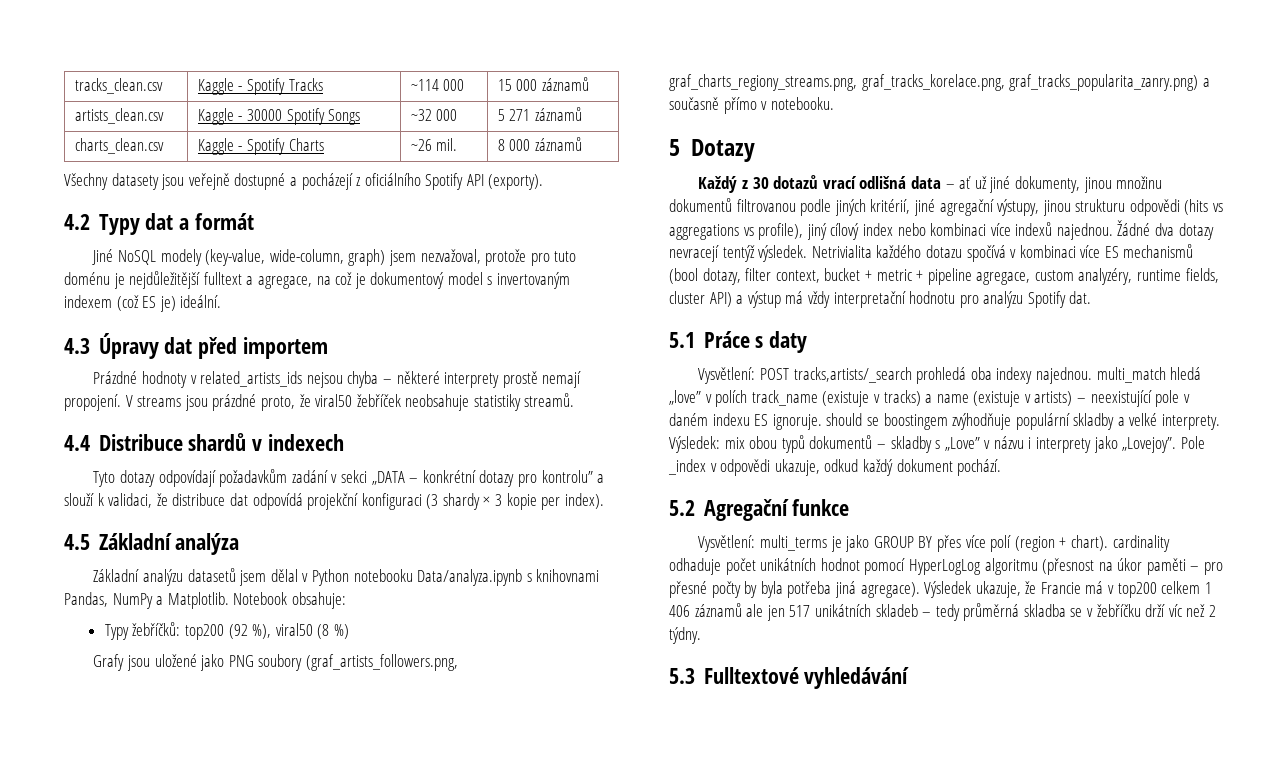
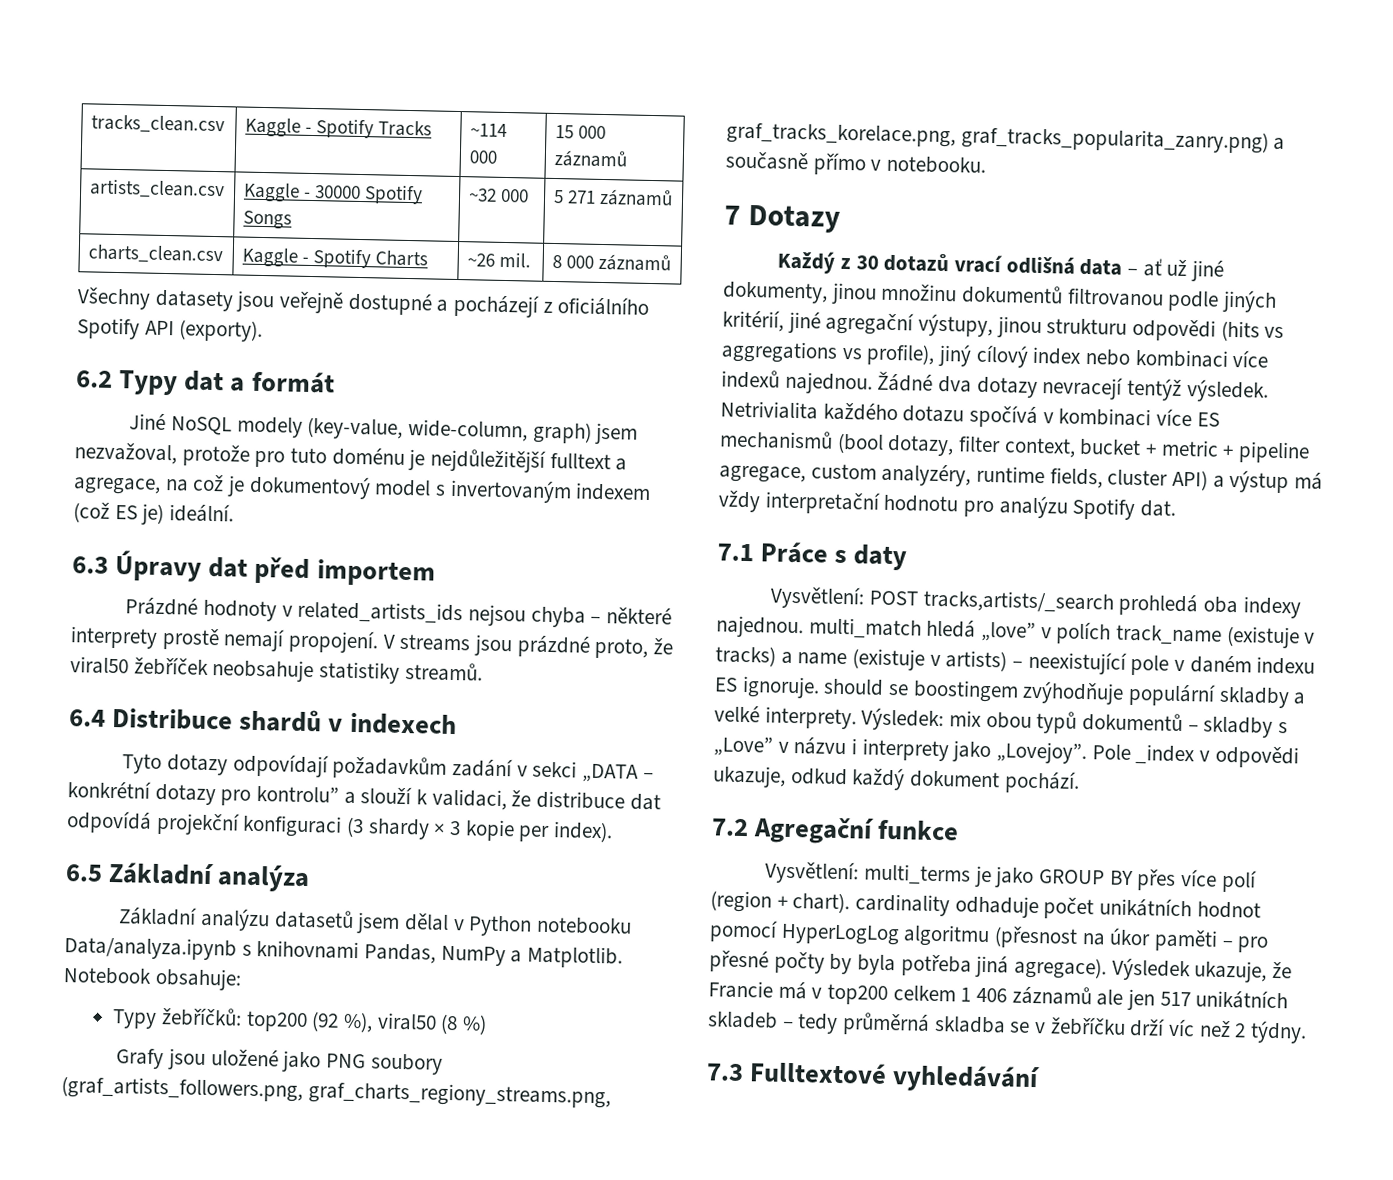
- 4.2 Typy dat a formát
+ 6.2 Typy dat a formát
- 4.3 Úpravy dat před importem
+ 6.3 Úpravy dat před importem
- 4.4 Distribuce shardů v indexech
+ 6.4 Distribuce shardů v indexech
- 4.5 Základní analýza
+ 6.5 Základní analýza
- 5 Dotazy
+ 7 Dotazy
- 5.1 Práce s daty
+ 7.1 Práce s daty
- 5.2 Agregační funkce
+ 7.2 Agregační funkce
- 5.3 Fulltextové vyhledávání
+ 7.3 Fulltextové vyhledávání

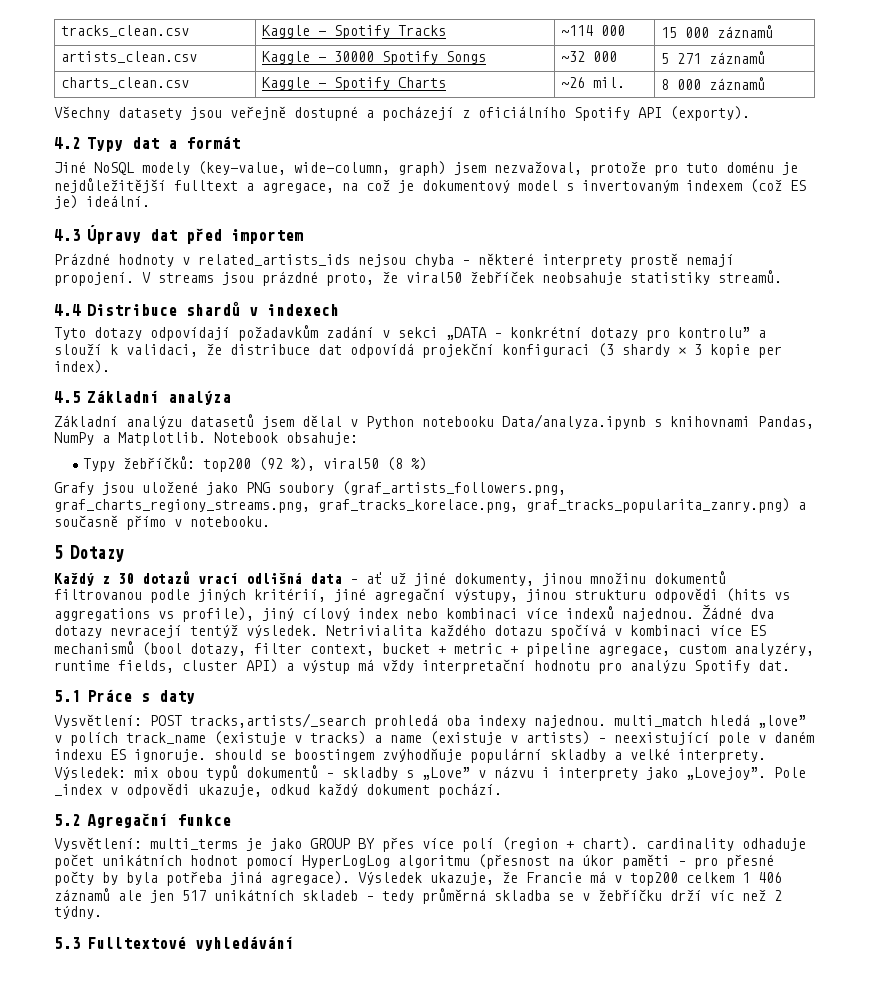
- 6.2 Typy dat a formát
+ 4.2 Typy dat a formát
- 6.3 Úpravy dat před importem
+ 4.3 Úpravy dat před importem
- 6.4 Distribuce shardů v indexech
+ 4.4 Distribuce shardů v indexech
- 6.5 Základní analýza
+ 4.5 Základní analýza
- 7 Dotazy
+ 5 Dotazy
- 7.1 Práce s daty
+ 5.1 Práce s daty
- 7.2 Agregační funkce
+ 5.2 Agregační funkce
- 7.3 Fulltextové vyhledávání
+ 5.3 Fulltextové vyhledávání

